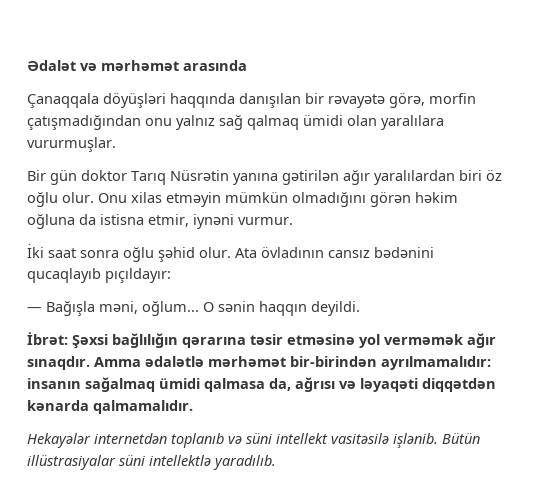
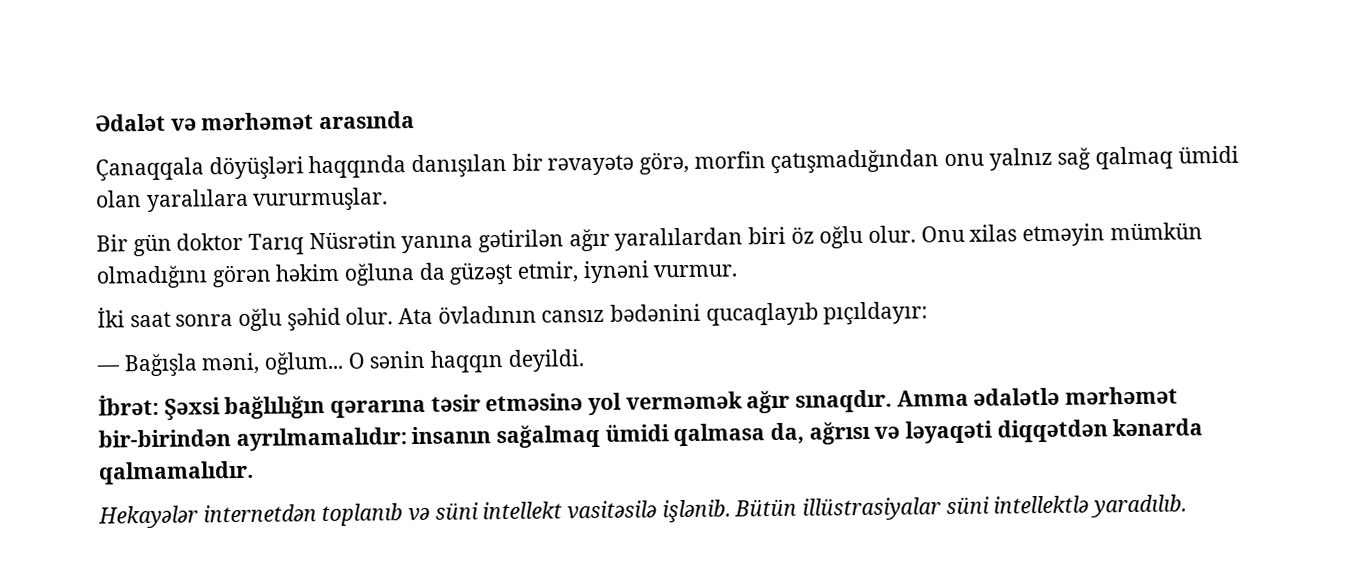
- Onu xilas etməyin mümkün olmadığını görən həkim oğluna da istisna etmir, iynəni vurmur.
+ Onu xilas etməyin mümkün olmadığını görən həkim oğluna da güzəşt etmir, iynəni vurmur.

